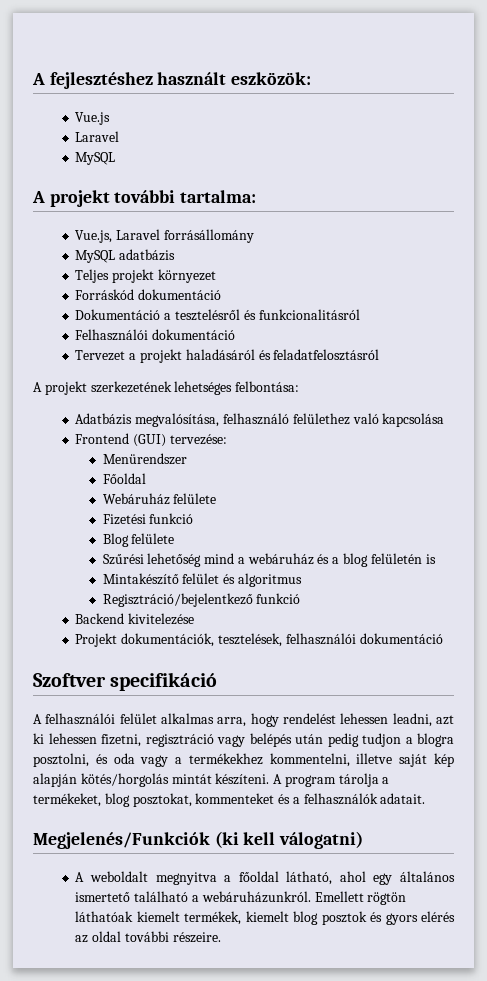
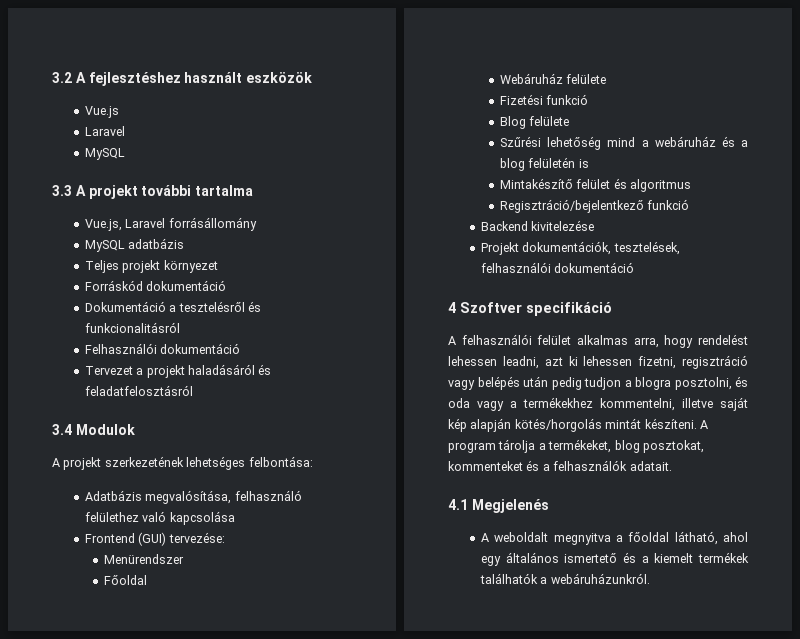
- A fejlesztéshez használt eszközök:
+ 3.2 A fejlesztéshez használt eszközök
- A projekt további tartalma:
+ 3.3 A projekt további tartalma
+ 3.4 Modulok
- Szoftver specifikáció
+ 4 Szoftver specifikáció
- Megjelenés/Funkciók (ki kell válogatni)
+ 4.1 Megjelenés
- A weboldalt megnyitva a főoldal látható, ahol egy általános ismertető található a webáruházunkról. Emellett rögtön láthatóak kiemelt termékek, kiemelt blog posztok és gyors elérés az oldal további részeire.
+ A weboldalt megnyitva a főoldal látható, ahol egy általános ismertető és a kiemelt termékek találhatók a webáruházunkról.

